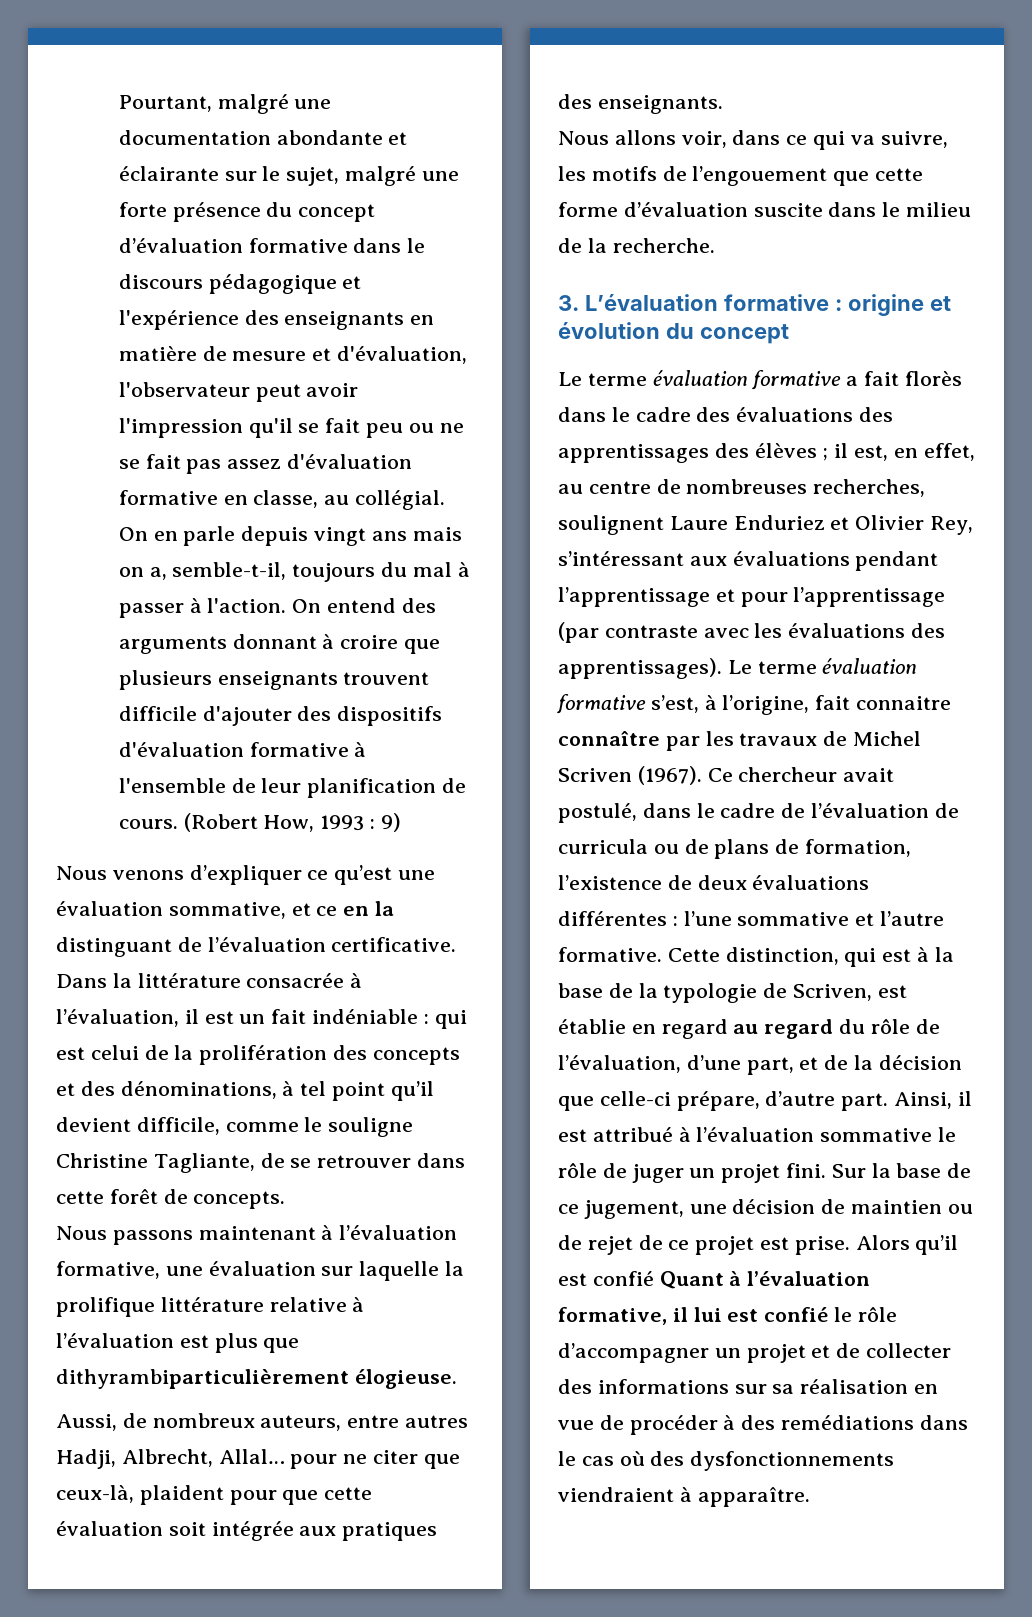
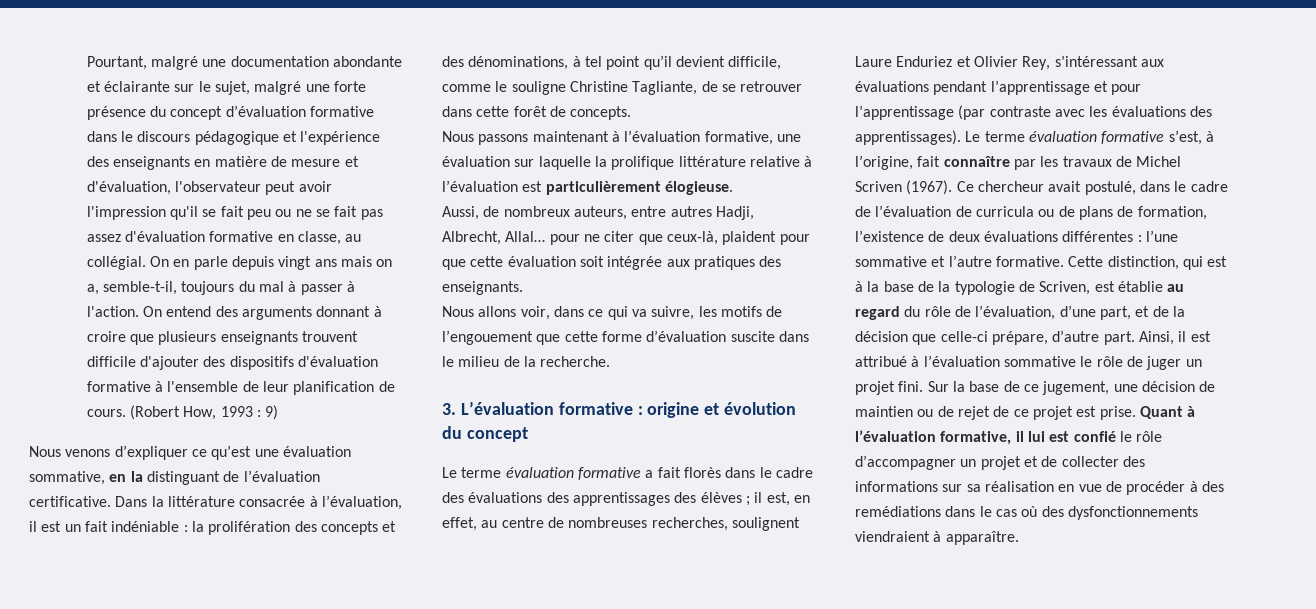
- Nous venons d’expliquer ce qu’est une évaluation sommative, et ce en la distinguant de l’évaluation certificative.
+ Nous venons d’expliquer ce qu’est une évaluation sommative, en la distinguant de l’évaluation certificative.
- Dans la littérature consacrée à l’évaluation, il est un fait indéniable : qui est celui de la prolifération des concepts et des dénominations, à tel point qu’il devient difficile, comme le souligne Christine Tagliante, de se retrouver dans cette forêt de concepts.
+ Dans la littérature consacrée à l’évaluation, il est un fait indéniable : la prolifération des concepts et des dénominations, à tel point qu’il devient difficile, comme le souligne Christine Tagliante, de se retrouver dans cette forêt de concepts.
- Nous passons maintenant à l’évaluation formative, une évaluation sur laquelle la prolifique littérature relative à l’évaluation est plus que dithyrambiparticulièrement élogieuse.
+ Nous passons maintenant à l’évaluation formative, une évaluation sur laquelle la prolifique littérature relative à l’évaluation est particulièrement élogieuse.
- Le terme évaluation formative s’est, à l’origine, fait connaitre connaître par les travaux de Michel Scriven (1967).
+ Le terme évaluation formative s’est, à l’origine, fait connaître par les travaux de Michel Scriven (1967).
- Cette distinction, qui est à la base de la typologie de Scriven, est établie en regard au regard du rôle de l’évaluation, d’une part, et de la décision que celle-ci prépare, d’autre part.
+ Cette distinction, qui est à la base de la typologie de Scriven, est établie au regard du rôle de l’évaluation, d’une part, et de la décision que celle-ci prépare, d’autre part.
- Alors qu’il est confié Quant à l’évaluation formative, il lui est confié le rôle d’accompagner un projet et de collecter des informations sur sa réalisation en vue de procéder à des remédiations dans le cas où des dysfonctionnements viendraient à apparaître.
+ Quant à l’évaluation formative, il lui est confié le rôle d’accompagner un projet et de collecter des informations sur sa réalisation en vue de procéder à des remédiations dans le cas où des dysfonctionnements viendraient à apparaître.

